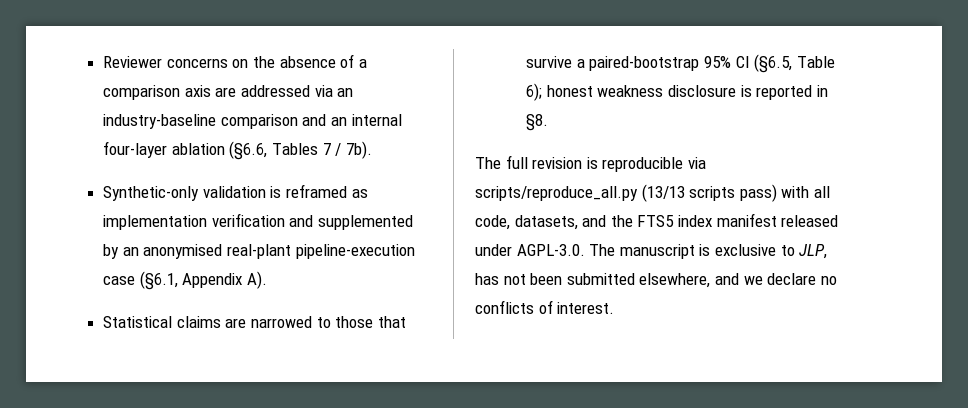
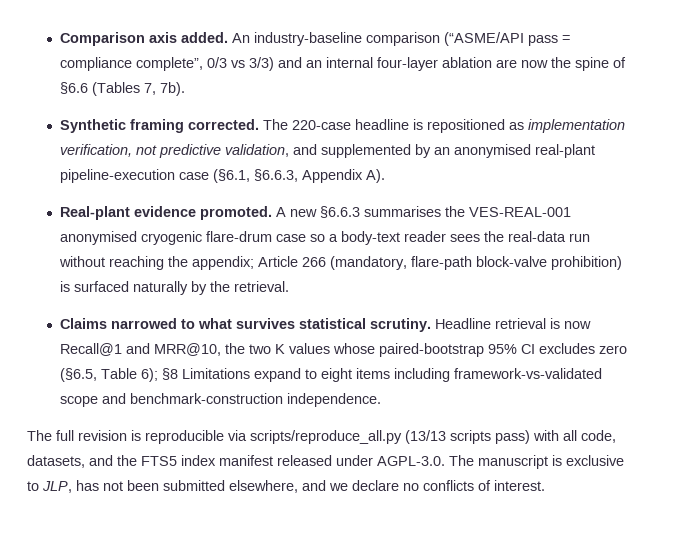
- Reviewer concerns on the absence of a comparison axis are addressed via an industry-baseline comparison and an internal four-layer ablation (§6.6, Tables 7 / 7b).
- Synthetic-only validation is reframed as implementation verification and supplemented by an anonymised real-plant pipeline-execution case (§6.1, Appendix A).
+ Comparison axis added. An industry-baseline comparison (“ASME/API pass = compliance complete”, 0/3 vs 3/3) and an internal four-layer ablation are now the spine of §6.6 (Tables 7, 7b).
+ Synthetic framing corrected. The 220-case headline is repositioned as implementation verification, not predictive validation, and supplemented by an anonymised real-plant pipeline-execution case (§6.1, §6.6.3, Appendix A).
- Statistical claims are narrowed to those that survive a paired-bootstrap 95% CI (§6.5, Table 6); honest weakness disclosure is reported in §8.
+ Real-plant evidence promoted. A new §6.6.3 summarises the VES-REAL-001 anonymised cryogenic flare-drum case so a body-text reader sees the real-data run without reaching the appendix; Article 266 (mandatory, flare-path block-valve prohibition) is surfaced naturally by the retrieval.
+ Claims narrowed to what survives statistical scrutiny. Headline retrieval is now Recall@1 and MRR@10, the two K values whose paired-bootstrap 95% CI excludes zero (§6.5, Table 6); §8 Limitations expand to eight items including framework-vs-validated scope and benchmark-construction independence.

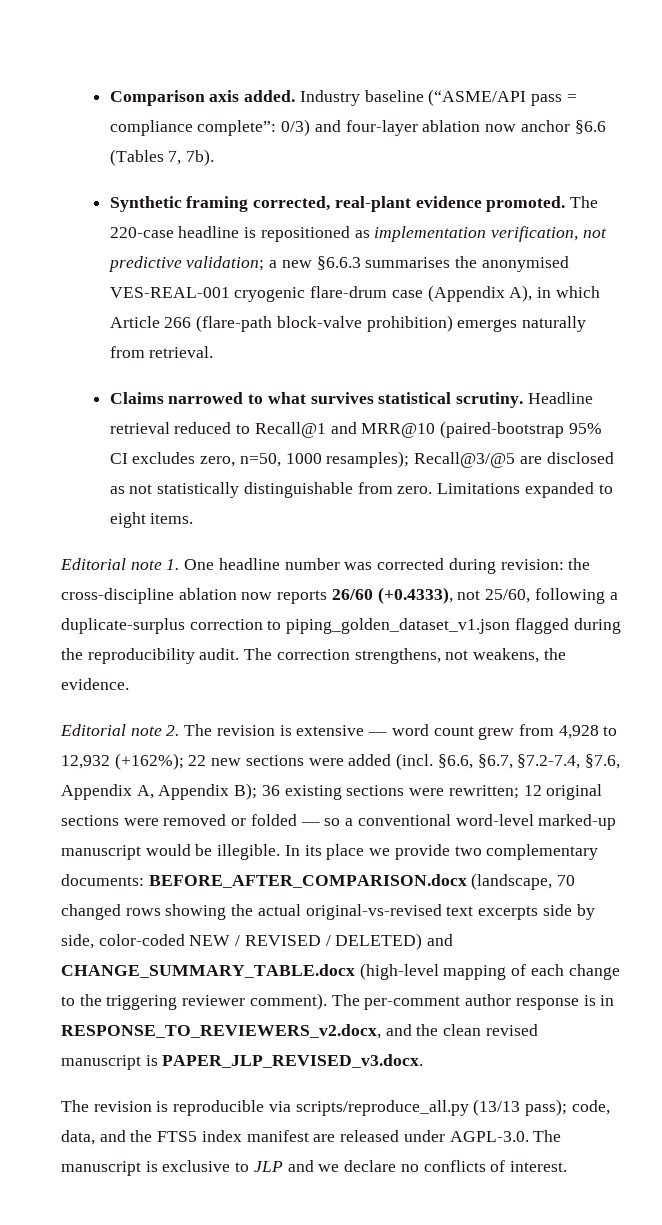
- An industry-baseline comparison (“ASME/API pass = compliance complete”, 0/3 vs 3/3) and an internal four-layer ablation are now the spine of §6.6 (Tables 7, 7b).
+ Industry baseline (“ASME/API pass = compliance complete”: 0/3) and four-layer ablation now anchor §6.6 (Tables 7, 7b).
- Synthetic framing corrected.
+ Synthetic framing corrected, real-plant evidence promoted.
- The 220-case headline is repositioned as implementation verification, not predictive validation, and supplemented by an anonymised real-plant pipeline-execution case (§6.1, §6.6.3, Appendix A).
- Real-plant evidence promoted. A new §6.6.3 summarises the VES-REAL-001 anonymised cryogenic flare-drum case so a body-text reader sees the real-data run without reaching the appendix; Article 266 (mandatory, flare-path block-valve prohibition) is surfaced naturally by the retrieval.
+ The 220-case headline is repositioned as implementation verification, not predictive validation; a new §6.6.3 summarises the anonymised VES-REAL-001 cryogenic flare-drum case (Appendix A), in which Article 266 (flare-path block-valve prohibition) emerges naturally from retrieval.
- Headline retrieval is now Recall@1 and MRR@10, the two K values whose paired-bootstrap 95% CI excludes zero (§6.5, Table 6); §8 Limitations expand to eight items including framework-vs-validated scope and benchmark-construction independence.
- The full revision is reproducible via scripts/reproduce_all.py (13/13 scripts pass) with all code, datasets, and the FTS5 index manifest released under AGPL-3.0. The manuscript is exclusive to JLP, has not been submitted elsewhere, and we declare no conflicts of interest.
+ Headline retrieval reduced to Recall@1 and MRR@10 (paired-bootstrap 95% CI excludes zero, n=50, 1000 resamples); Recall@3/@5 are disclosed as not statistically distinguishable from zero. Limitations expanded to eight items.
+ Editorial note 1. One headline number was corrected during revision: the cross-discipline ablation now reports 26/60 (+0.4333), not 25/60, following a duplicate-surplus correction to piping_golden_dataset_v1.json flagged during the reproducibility audit. The correction strengthens, not weakens, the evidence.
+ Editorial note 2. The revision is extensive — word count grew from 4,928 to 12,932 (+162%); 22 new sections were added (incl. §6.6, §6.7, §7.2-7.4, §7.6, Appendix A, Appendix B); 36 existing sections were rewritten; 12 original sections were removed or folded — so a conventional word-level marked-up manuscript would be illegible. In its place we provide two complementary documents: BEFORE_AFTER_COMPARISON.docx (landscape, 70 changed rows showing the actual original-vs-revised text excerpts side by side, color-coded NEW / REVISED / DELETED) and CHANGE_SUMMARY_TABLE.docx (high-level mapping of each change to the triggering reviewer comment). The per-comment author response is in RESPONSE_TO_REVIEWERS_v2.docx, and the clean revised manuscript is PAPER_JLP_REVISED_v3.docx.
+ The revision is reproducible via scripts/reproduce_all.py (13/13 pass); code, data, and the FTS5 index manifest are released under AGPL-3.0. The manuscript is exclusive to JLP and we declare no conflicts of interest.

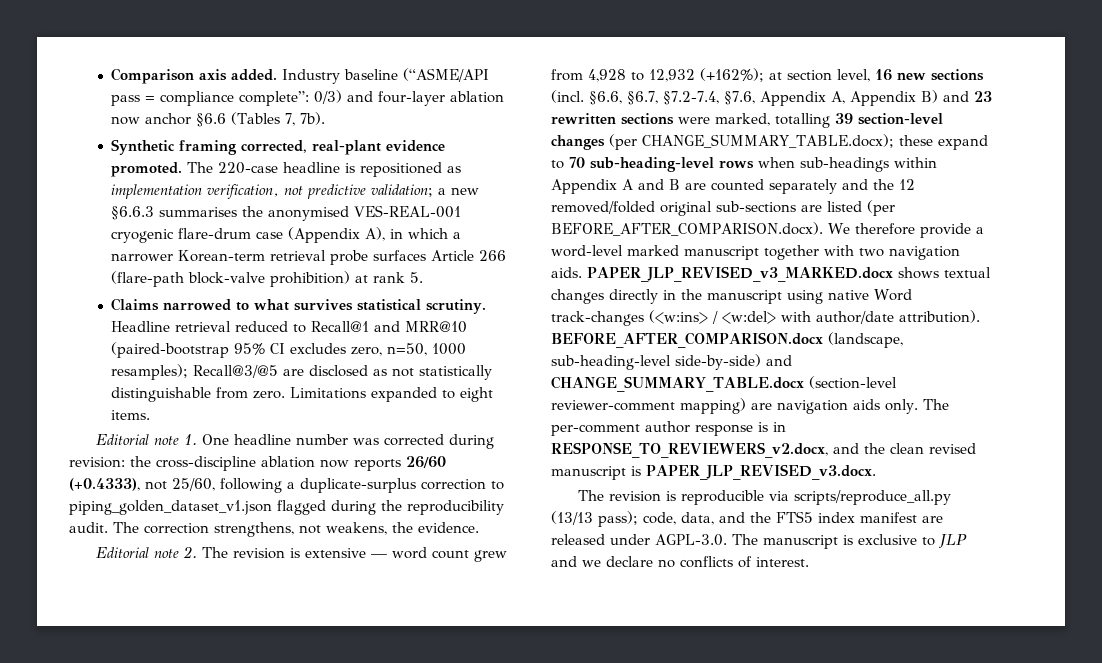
- The 220-case headline is repositioned as implementation verification, not predictive validation; a new §6.6.3 summarises the anonymised VES-REAL-001 cryogenic flare-drum case (Appendix A), in which Article 266 (flare-path block-valve prohibition) emerges naturally from retrieval.
+ The 220-case headline is repositioned as implementation verification, not predictive validation; a new §6.6.3 summarises the anonymised VES-REAL-001 cryogenic flare-drum case (Appendix A), in which a narrower Korean-term retrieval probe surfaces Article 266 (flare-path block-valve prohibition) at rank 5.
- Editorial note 2. The revision is extensive — word count grew from 4,928 to 12,932 (+162%); 22 new sections were added (incl. §6.6, §6.7, §7.2-7.4, §7.6, Appendix A, Appendix B); 36 existing sections were rewritten; 12 original sections were removed or folded — so a conventional word-level marked-up manuscript would be illegible. In its place we provide two complementary documents: BEFORE_AFTER_COMPARISON.docx (landscape, 70 changed rows showing the actual original-vs-revised text excerpts side by side, color-coded NEW / REVISED / DELETED) and CHANGE_SUMMARY_TABLE.docx (high-level mapping of each change to the triggering reviewer comment).
+ Editorial note 2. The revision is extensive — word count grew from 4,928 to 12,932 (+162%); at section level, 16 new sections (incl. §6.6, §6.7, §7.2-7.4, §7.6, Appendix A, Appendix B) and 23 rewritten sections were marked, totalling 39 section-level changes (per CHANGE_SUMMARY_TABLE.docx); these expand to 70 sub-heading-level rows when sub-headings within Appendix A and B are counted separately and the 12 removed/folded original sub-sections are listed (per BEFORE_AFTER_COMPARISON.docx). We therefore provide a word-level marked manuscript together with two navigation aids. PAPER_JLP_REVISED_v3_MARKED.docx shows textual changes directly in the manuscript using native Word track-changes (<w:ins> / <w:del> with author/date attribution). BEFORE_AFTER_COMPARISON.docx (landscape, sub-heading-level side-by-side) and CHANGE_SUMMARY_TABLE.docx (section-level reviewer-comment mapping) are navigation aids only.

